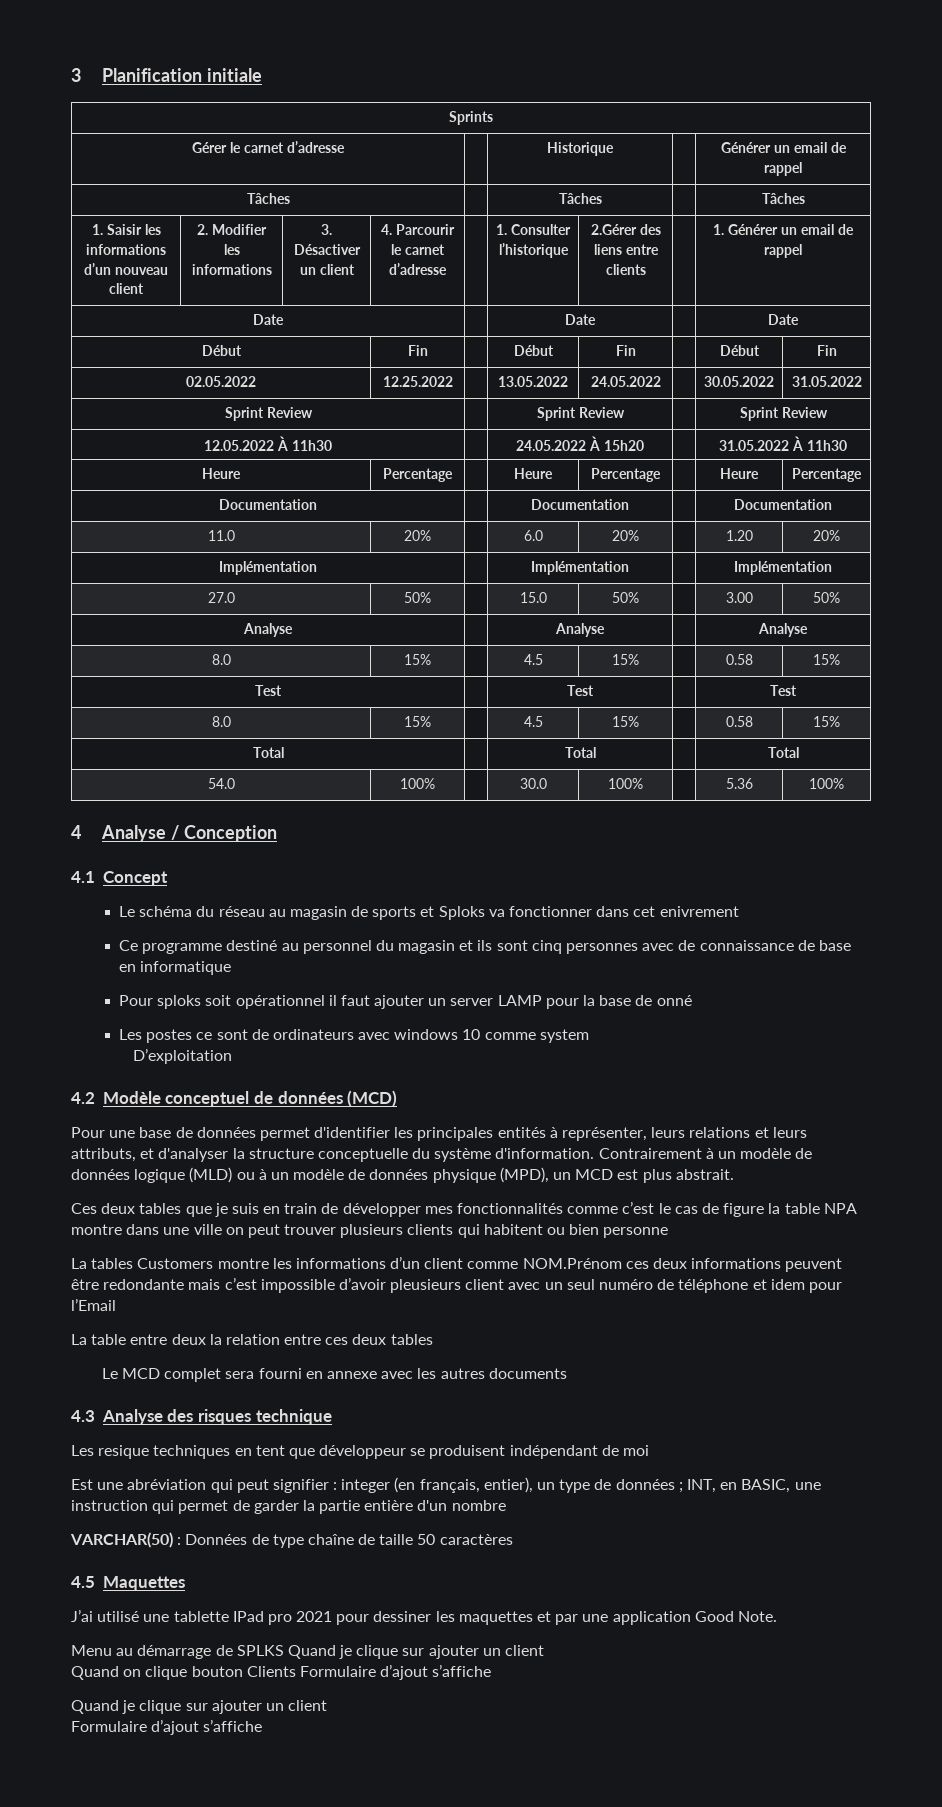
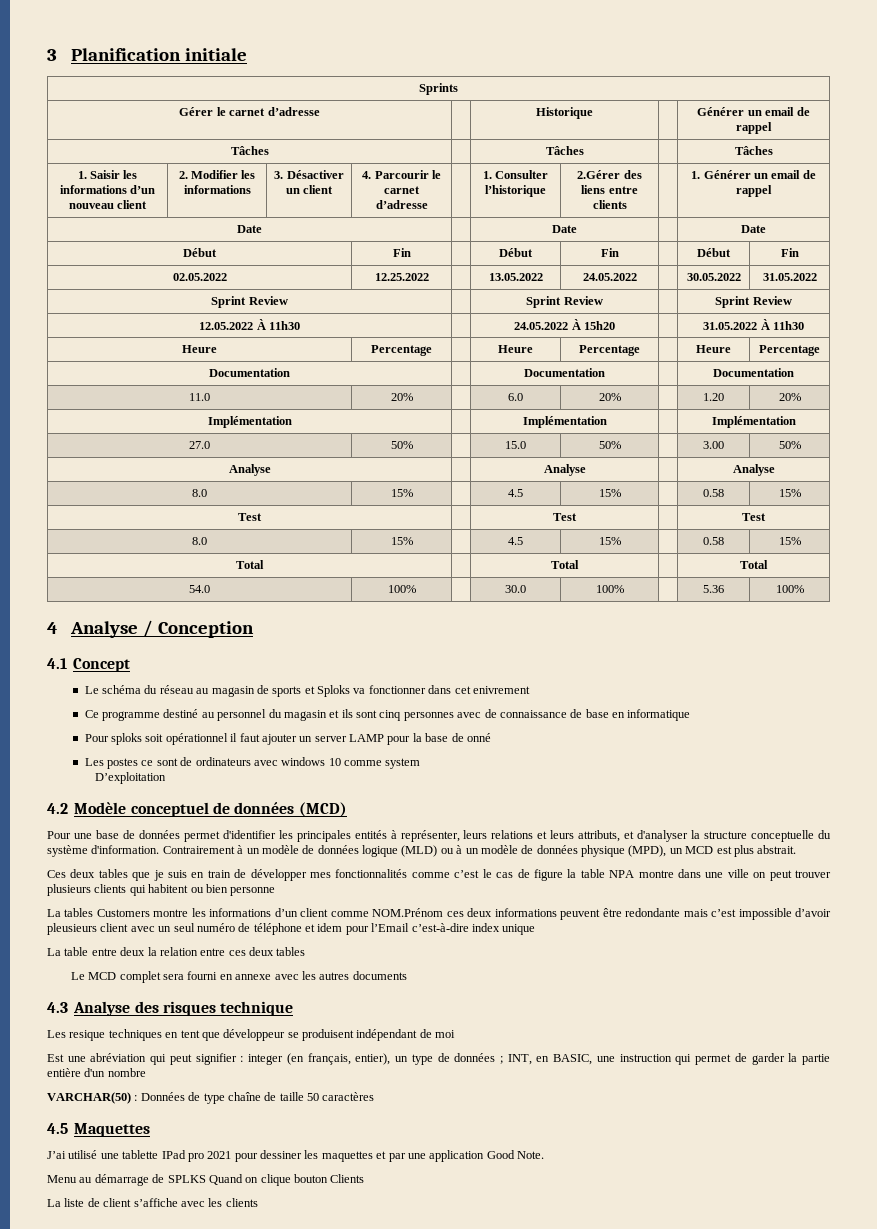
- La tables Customers montre les informations d’un client comme NOM.Prénom ces deux informations peuvent être redondante mais c’est impossible d’avoir pleusieurs client avec un seul numéro de téléphone et idem pour l’Email
+ La tables Customers montre les informations d’un client comme NOM.Prénom ces deux informations peuvent être redondante mais c’est impossible d’avoir pleusieurs client avec un seul numéro de téléphone et idem pour l’Email c’est-à-dire index unique
- Menu au démarrage de SPLKS Quand je clique sur ajouter un client
- Quand on clique bouton Clients Formulaire d’ajout s’affiche
- Quand je clique sur ajouter un client
- Formulaire d’ajout s’affiche
+ Menu au démarrage de SPLKS Quand on clique bouton Clients
+ La liste de client s’affiche avec les clients

